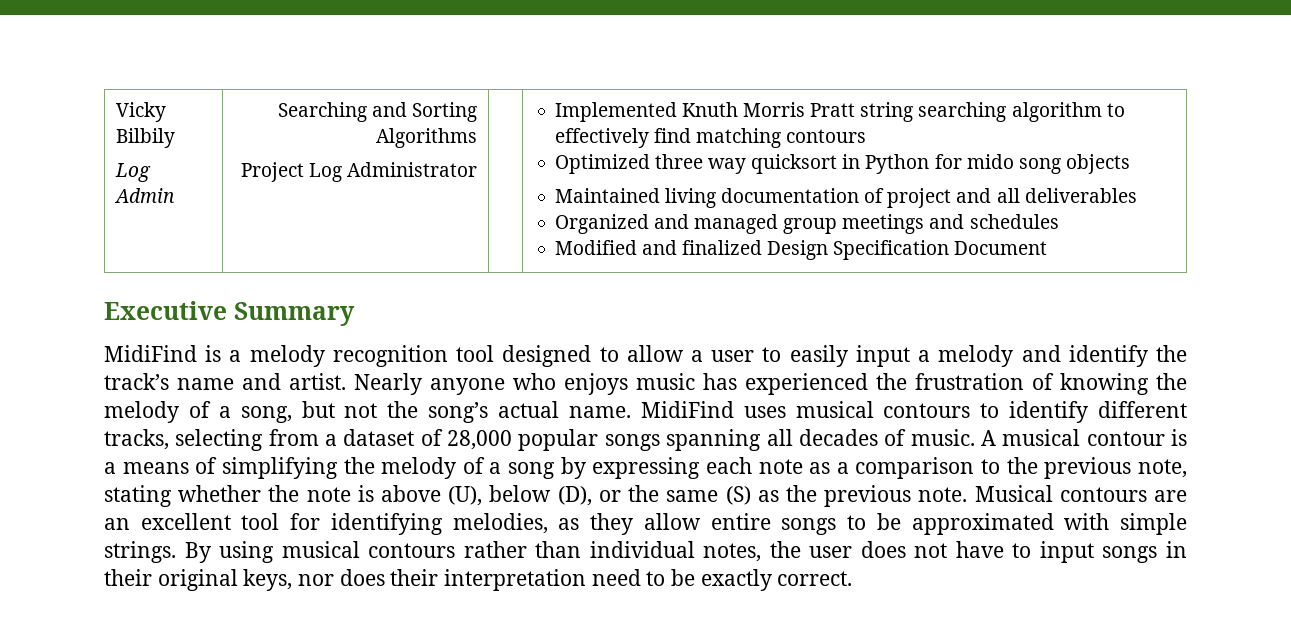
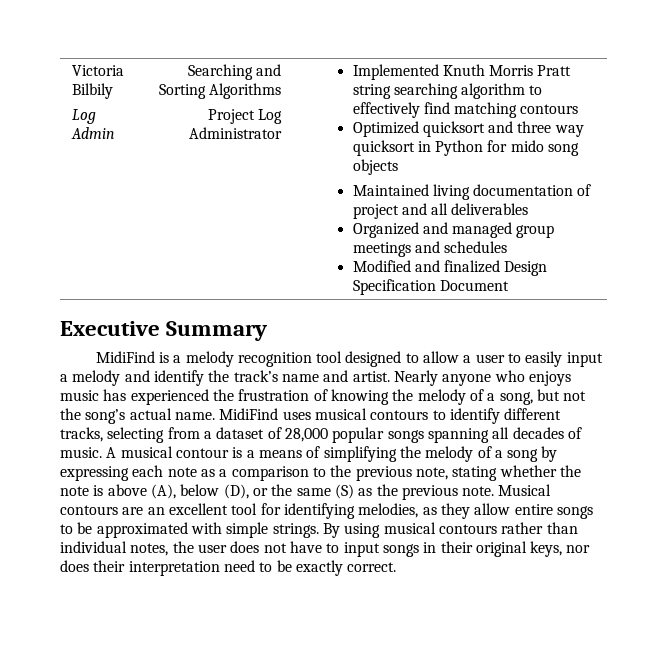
- Vicky Bilbily
+ Victoria Bilbily
- Optimized three way quicksort in Python for mido song objects
+ Optimized quicksort and three way quicksort in Python for mido song objects
- A musical contour is a means of simplifying the melody of a song by expressing each note as a comparison to the previous note, stating whether the note is above (U), below (D), or the same (S) as the previous note.
+ A musical contour is a means of simplifying the melody of a song by expressing each note as a comparison to the previous note, stating whether the note is above (A), below (D), or the same (S) as the previous note.

